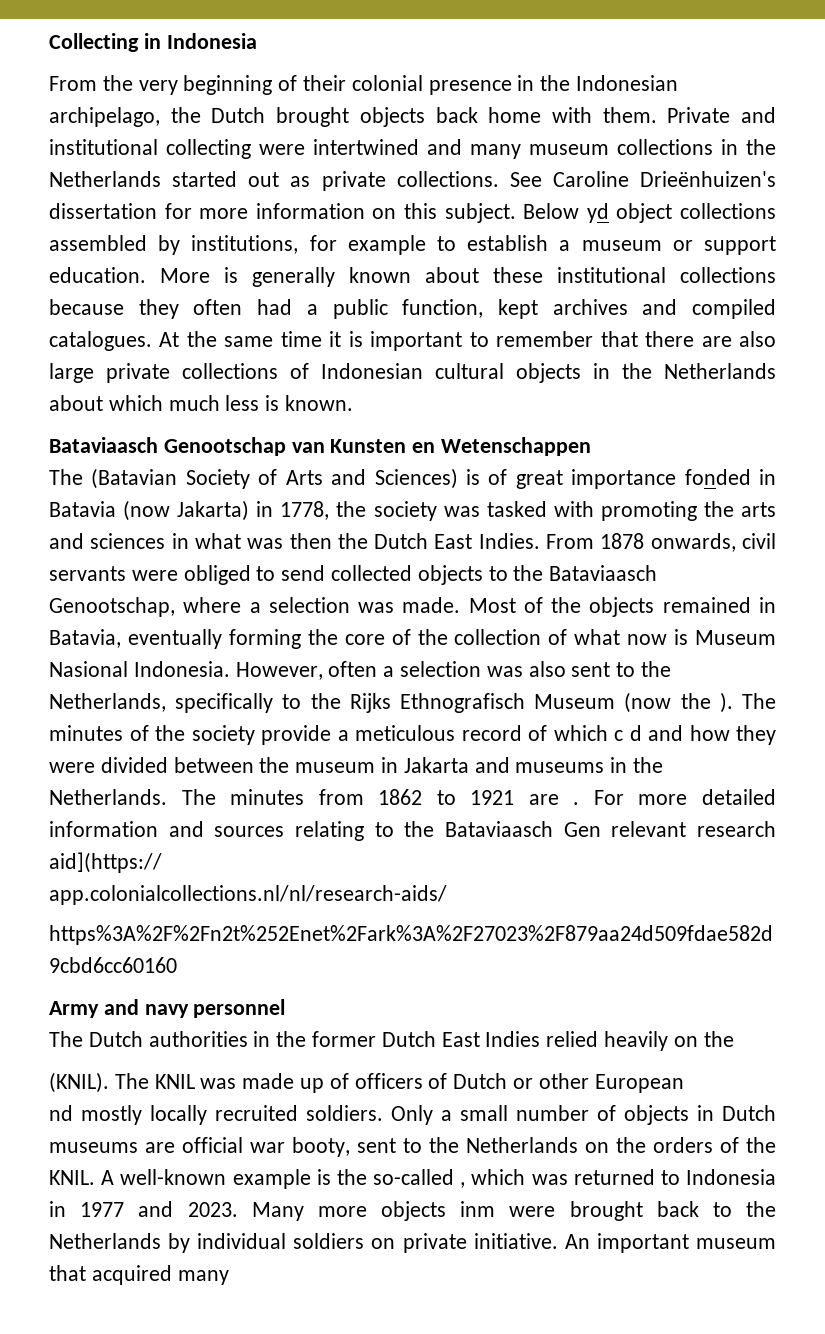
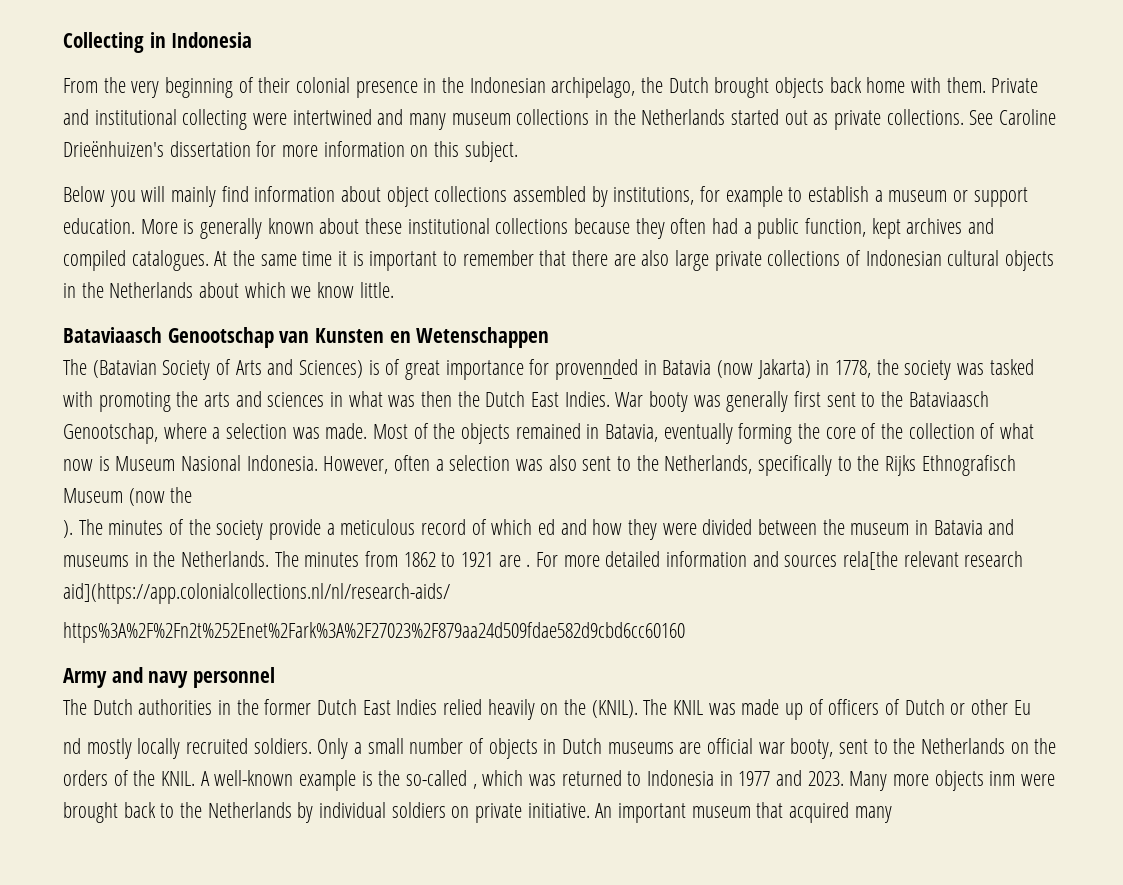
- See Caroline Drieënhuizen's dissertation for more information on this subject. Below yd object collections assembled by institutions, for example to establish a museum or support education.
+ See Caroline Drieënhuizen's dissertation for more information on this subject.
+ Below you will mainly find information about object collections assembled by institutions, for example to establish a museum or support education.
- At the same time it is important to remember that there are also large private collections of Indonesian cultural objects in the Netherlands about which much less is known.
+ At the same time it is important to remember that there are also large private collections of Indonesian cultural objects in the Netherlands about which we know little.
- The (Batavian Society of Arts and Sciences) is of great importance fonded in Batavia (now Jakarta) in 1778, the society was tasked with promoting the arts and sciences in what was then the Dutch East Indies.
+ The (Batavian Society of Arts and Sciences) is of great importance for provennded in Batavia (now Jakarta) in 1778, the society was tasked with promoting the arts and sciences in what was then the Dutch East Indies.
- From 1878 onwards, civil servants were obliged to send collected objects to the Bataviaasch Genootschap, where a selection was made.
+ War booty was generally first sent to the Bataviaasch Genootschap, where a selection was made.
- However, often a selection was also sent to the Netherlands, specifically to the Rijks Ethnografisch Museum (now the ).
+ However, often a selection was also sent to the Netherlands, specifically to the Rijks Ethnografisch Museum (now the
+ ).
- The minutes of the society provide a meticulous record of which c d and how they were divided between the museum in Jakarta and museums in the Netherlands.
+ The minutes of the society provide a meticulous record of which ed and how they were divided between the museum in Batavia and museums in the Netherlands.
- For more detailed information and sources relating to the Bataviaasch Gen relevant research aid](https://
- app.colonialcollections.nl/nl/research-aids/
+ For more detailed information and sources rela[the relevant research aid](https://app.colonialcollections.nl/nl/research-aids/
- The Dutch authorities in the former Dutch East Indies relied heavily on the
- (KNIL).
+ The Dutch authorities in the former Dutch East Indies relied heavily on the (KNIL).
- The KNIL was made up of officers of Dutch or other European
+ The KNIL was made up of officers of Dutch or other Eu

